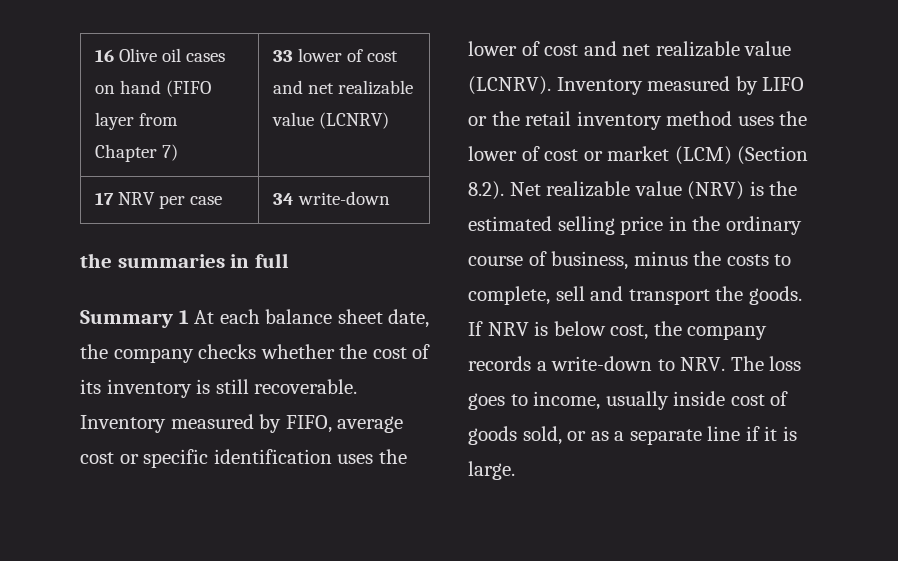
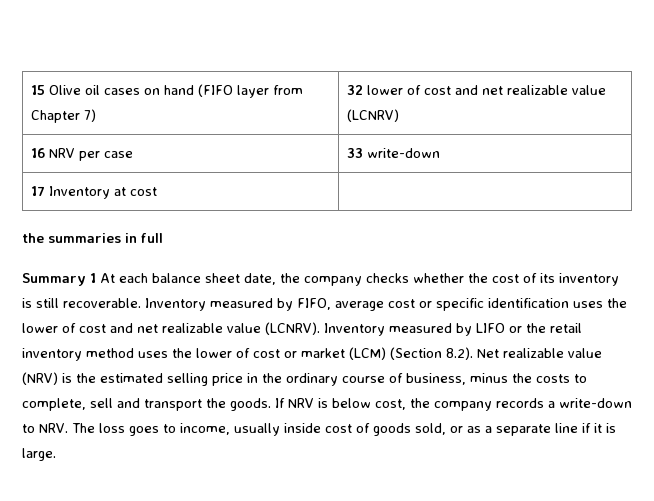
- 16 Olive oil cases on hand (FIFO layer from Chapter 7) | 33 lower of cost and net realizable value (LCNRV)
+ 15 Olive oil cases on hand (FIFO layer from Chapter 7) | 32 lower of cost and net realizable value (LCNRV)
- 17 NRV per case | 34 write-down
+ 16 NRV per case | 33 write-down
+ 17 Inventory at cost |

